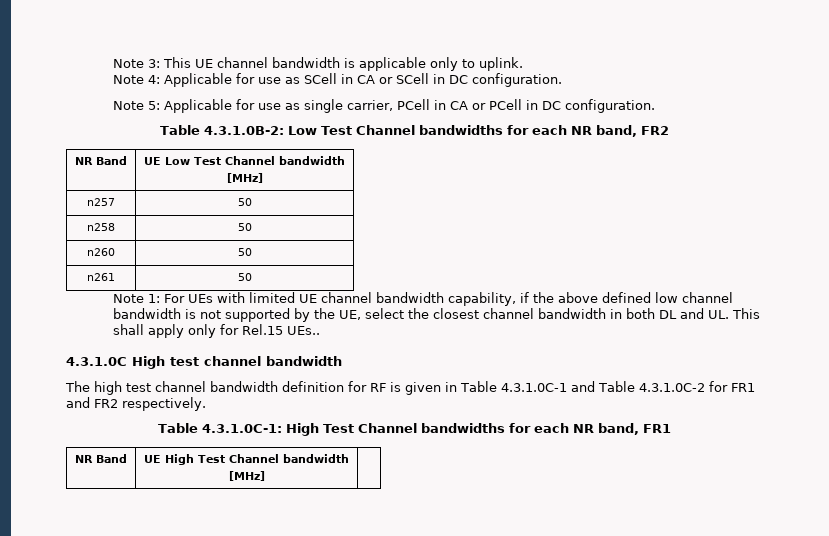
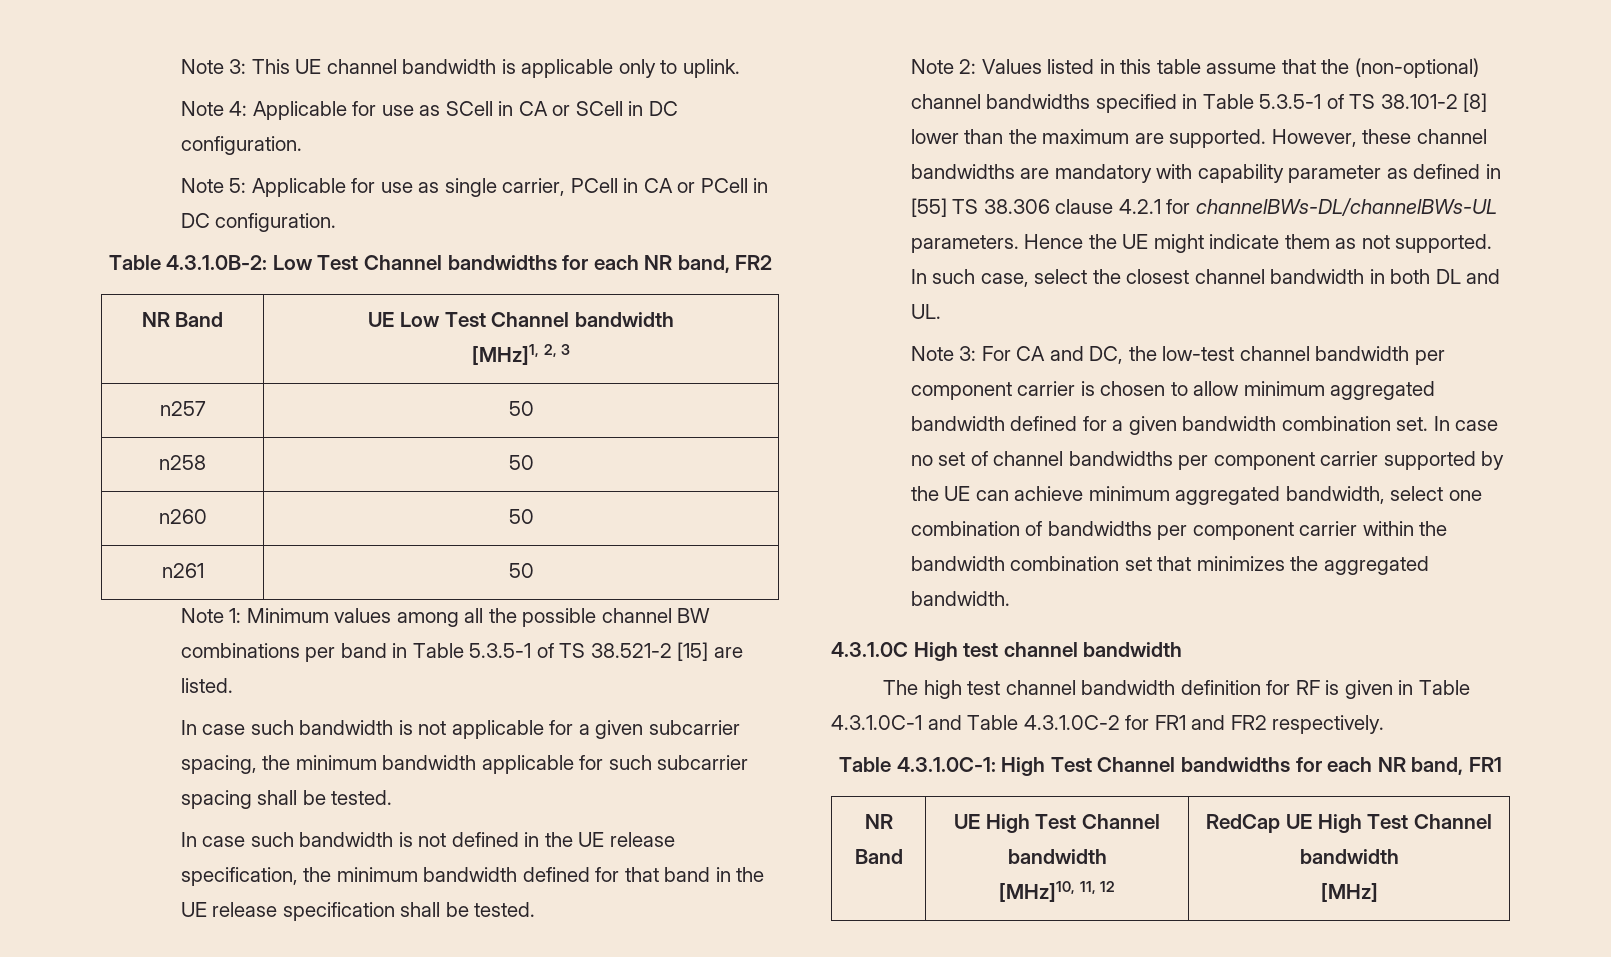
  NR Band | UE Low Test Channel bandwidth
- [MHz]
+ [MHz]1, 2, 3
- Note 1: For UEs with limited UE channel bandwidth capability, if the above defined low channel bandwidth is not supported by the UE, select the closest channel bandwidth in both DL and UL. This shall apply only for Rel.15 UEs..
+ Note 1: Minimum values among all the possible channel BW combinations per band in Table 5.3.5-1 of TS 38.521-2 [15] are listed.
+ In case such bandwidth is not applicable for a given subcarrier spacing, the minimum bandwidth applicable for such subcarrier spacing shall be tested.
+ In case such bandwidth is not defined in the UE release specification, the minimum bandwidth defined for that band in the UE release specification shall be tested.
+ Note 2: Values listed in this table assume that the (non-optional) channel bandwidths specified in Table 5.3.5-1 of TS 38.101-2 [8] lower than the maximum are supported. However, these channel bandwidths are mandatory with capability parameter as defined in [55] TS 38.306 clause 4.2.1 for channelBWs-DL/channelBWs-UL parameters. Hence the UE might indicate them as not supported. In such case, select the closest channel bandwidth in both DL and UL.
+ Note 3: For CA and DC, the low-test channel bandwidth per component carrier is chosen to allow minimum aggregated bandwidth defined for a given bandwidth combination set. In case no set of channel bandwidths per component carrier supported by the UE can achieve minimum aggregated bandwidth, select one combination of bandwidths per component carrier within the bandwidth combination set that minimizes the aggregated bandwidth.
  NR Band | UE High Test Channel bandwidth
- [MHz] |
+ [MHz]10, 11, 12 | RedCap UE High Test Channel bandwidth
+ [MHz]

